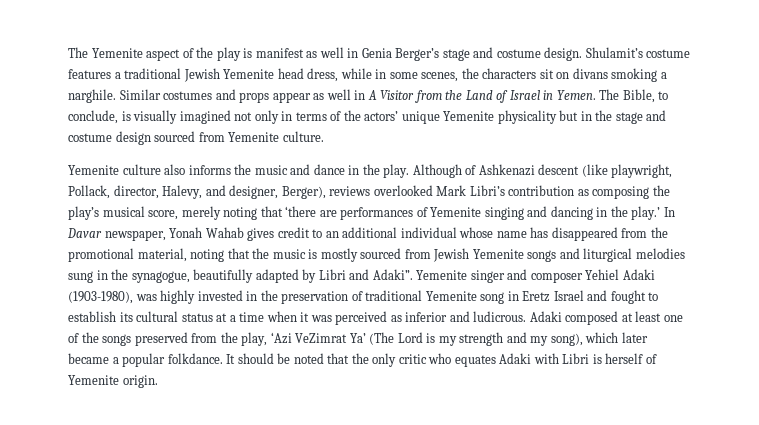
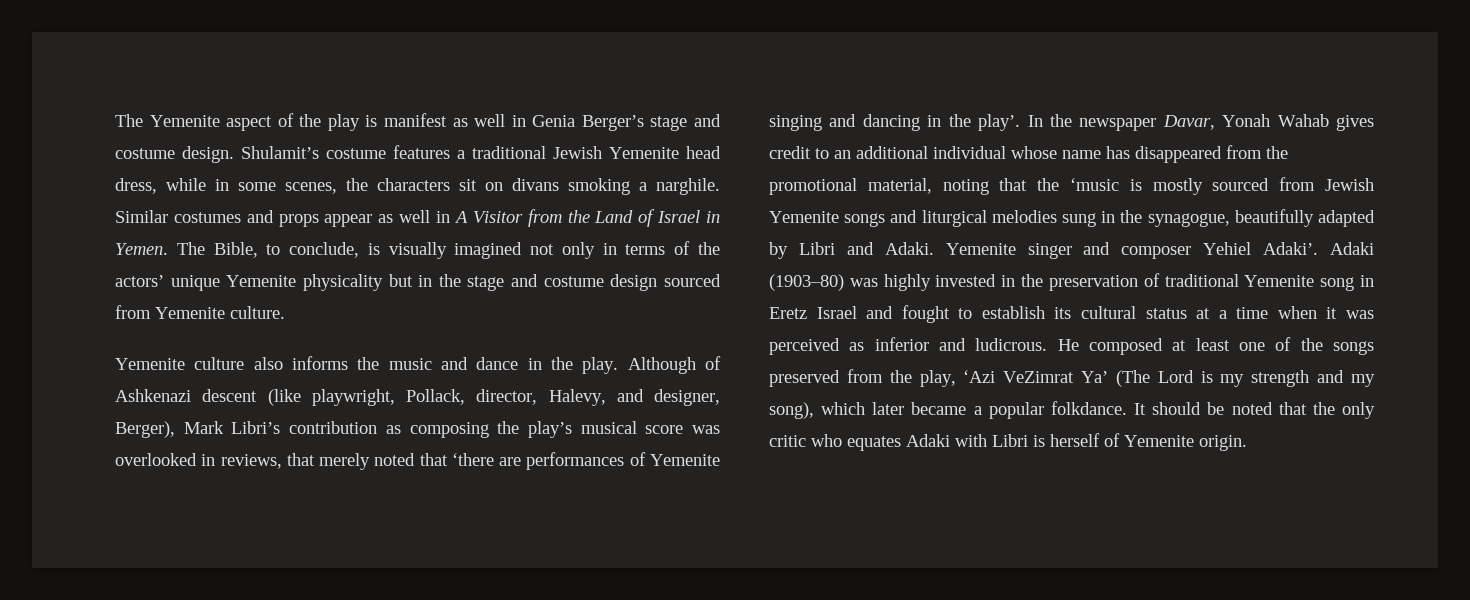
- Although of Ashkenazi descent (like playwright, Pollack, director, Halevy, and designer, Berger), reviews overlooked Mark Libri’s contribution as composing the play’s musical score, merely noting that ‘there are performances of Yemenite singing and dancing in the play.’ In Davar newspaper, Yonah Wahab gives credit to an additional individual whose name has disappeared from the promotional material, noting that the music is mostly sourced from Jewish Yemenite songs and liturgical melodies sung in the synagogue, beautifully adapted by Libri and Adaki”.
+ Although of Ashkenazi descent (like playwright, Pollack, director, Halevy, and designer, Berger), Mark Libri’s contribution as composing the play’s musical score was overlooked in reviews, that merely noted that ‘there are performances of Yemenite singing and dancing in the play’. In the newspaper Davar, Yonah Wahab gives credit to an additional individual whose name has disappeared from the promotional material, noting that the ‘music is mostly sourced from Jewish Yemenite songs and liturgical melodies sung in the synagogue, beautifully adapted by Libri and Adaki.
- Yemenite singer and composer Yehiel Adaki (1903-1980), was highly invested in the preservation of traditional Yemenite song in Eretz Israel and fought to establish its cultural status at a time when it was perceived as inferior and ludicrous.
+ Yemenite singer and composer Yehiel Adaki’. Adaki (1903–80) was highly invested in the preservation of traditional Yemenite song in Eretz Israel and fought to establish its cultural status at a time when it was perceived as inferior and ludicrous.
- Adaki composed at least one of the songs preserved from the play, ‘Azi VeZimrat Ya’ (The Lord is my strength and my song), which later became a popular folkdance.
+ He composed at least one of the songs preserved from the play, ‘Azi VeZimrat Ya’ (The Lord is my strength and my song), which later became a popular folkdance.

